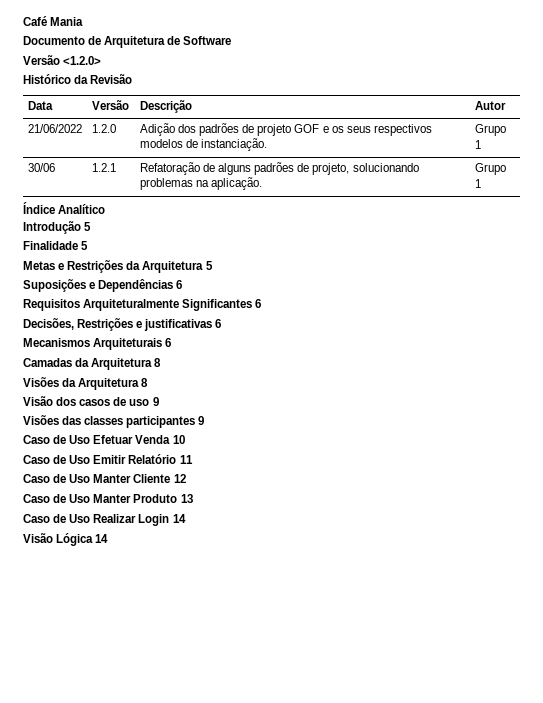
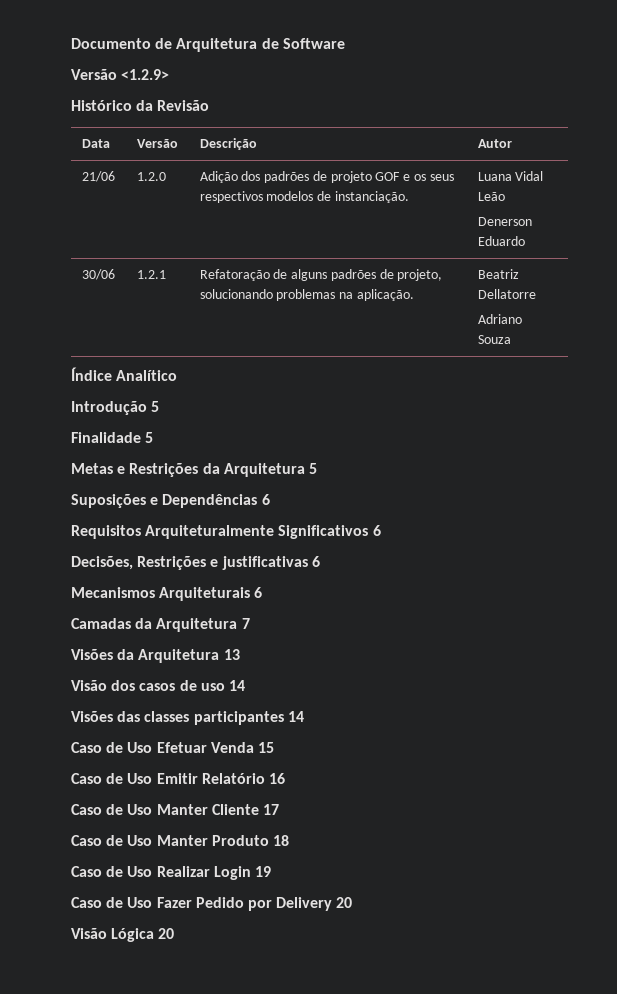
- Café Mania
- Versão <1.2.0>
+ Versão <1.2.9>
- 21/06/2022 | 1.2.0 | Adição dos padrões de projeto GOF e os seus respectivos modelos de instanciação. | Grupo 1
+ 21/06 | 1.2.0 | Adição dos padrões de projeto GOF e os seus respectivos modelos de instanciação. | Luana Vidal Leão
+ Denerson Eduardo
- 30/06 | 1.2.1 | Refatoração de alguns padrões de projeto, solucionando problemas na aplicação. | Grupo 1
+ 30/06 | 1.2.1 | Refatoração de alguns padrões de projeto, solucionando problemas na aplicação. | Beatriz Dellatorre
+ Adriano Souza
- Requisitos Arquiteturalmente Significantes 6
+ Requisitos Arquiteturalmente Significativos 6
- Camadas da Arquitetura 8
+ Camadas da Arquitetura 7
- Visões da Arquitetura 8
+ Visões da Arquitetura 13
- Visão dos casos de uso 9
+ Visão dos casos de uso 14
- Visões das classes participantes 9
+ Visões das classes participantes 14
- Caso de Uso Efetuar Venda 10
+ Caso de Uso Efetuar Venda 15
- Caso de Uso Emitir Relatório 11
+ Caso de Uso Emitir Relatório 16
- Caso de Uso Manter Cliente 12
+ Caso de Uso Manter Cliente 17
- Caso de Uso Manter Produto 13
+ Caso de Uso Manter Produto 18
- Caso de Uso Realizar Login 14
+ Caso de Uso Realizar Login 19
+ Caso de Uso Fazer Pedido por Delivery 20
- Visão Lógica 14
+ Visão Lógica 20

